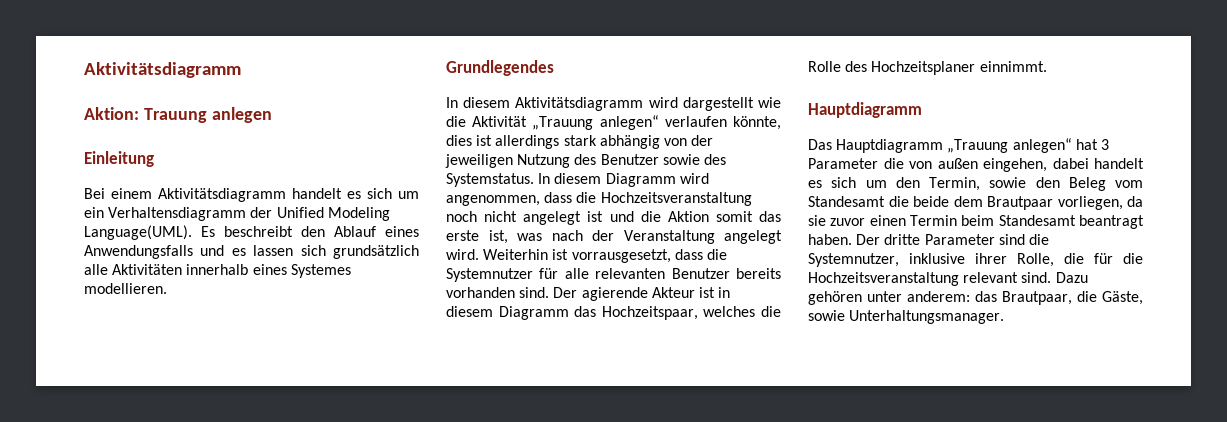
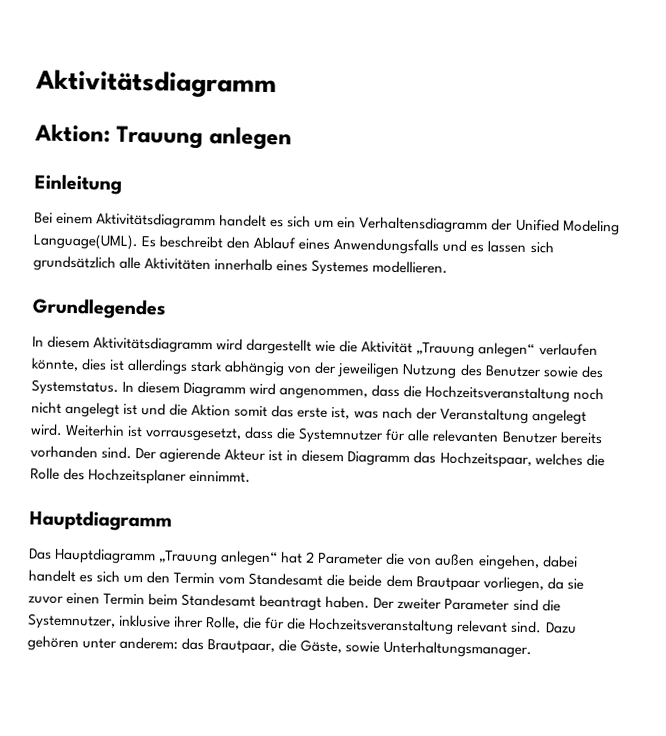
- Das Hauptdiagramm „Trauung anlegen“ hat 3 Parameter die von außen eingehen, dabei handelt es sich um den Termin, sowie den Beleg vom Standesamt die beide dem Brautpaar vorliegen, da sie zuvor einen Termin beim Standesamt beantragt haben.
+ Das Hauptdiagramm „Trauung anlegen“ hat 2 Parameter die von außen eingehen, dabei handelt es sich um den Termin vom Standesamt die beide dem Brautpaar vorliegen, da sie zuvor einen Termin beim Standesamt beantragt haben.
- Der dritte Parameter sind die Systemnutzer, inklusive ihrer Rolle, die für die Hochzeitsveranstaltung relevant sind.
+ Der zweiter Parameter sind die Systemnutzer, inklusive ihrer Rolle, die für die Hochzeitsveranstaltung relevant sind.

